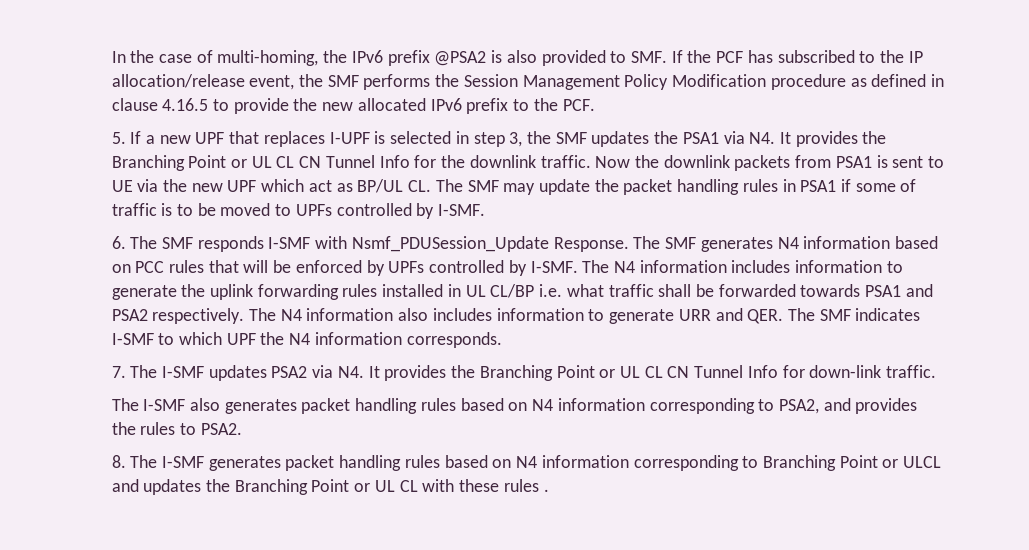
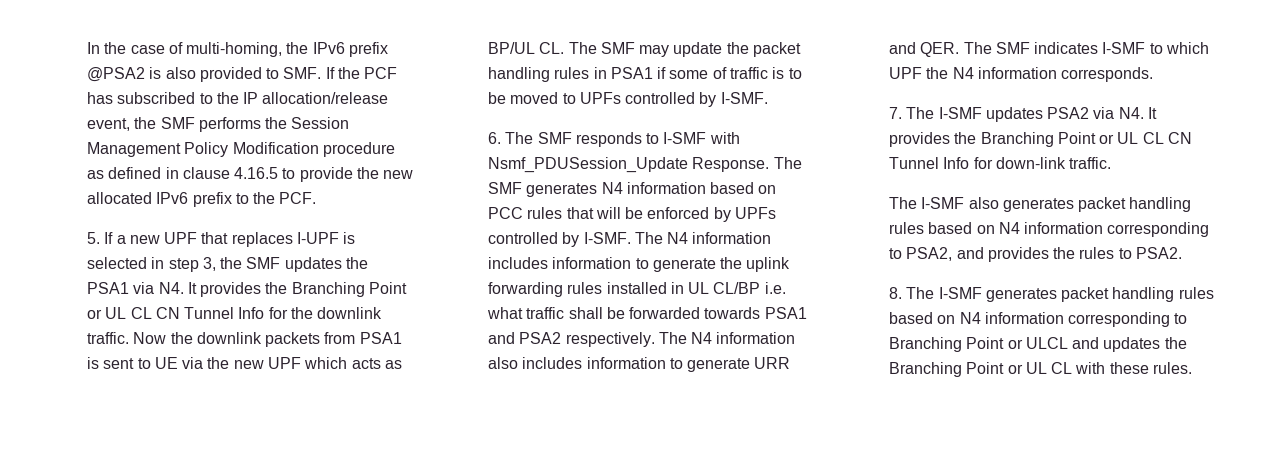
- Now the downlink packets from PSA1 is sent to UE via the new UPF which act as BP/UL CL. The SMF may update the packet handling rules in PSA1 if some of traffic is to be moved to UPFs controlled by I-SMF.
+ Now the downlink packets from PSA1 is sent to UE via the new UPF which acts as BP/UL CL. The SMF may update the packet handling rules in PSA1 if some of traffic is to be moved to UPFs controlled by I-SMF.
- 6. The SMF responds I-SMF with Nsmf_PDUSession_Update Response.
+ 6. The SMF responds to I-SMF with Nsmf_PDUSession_Update Response.
- 8. The I-SMF generates packet handling rules based on N4 information corresponding to Branching Point or ULCL and updates the Branching Point or UL CL with these rules .
+ 8. The I-SMF generates packet handling rules based on N4 information corresponding to Branching Point or ULCL and updates the Branching Point or UL CL with these rules.

